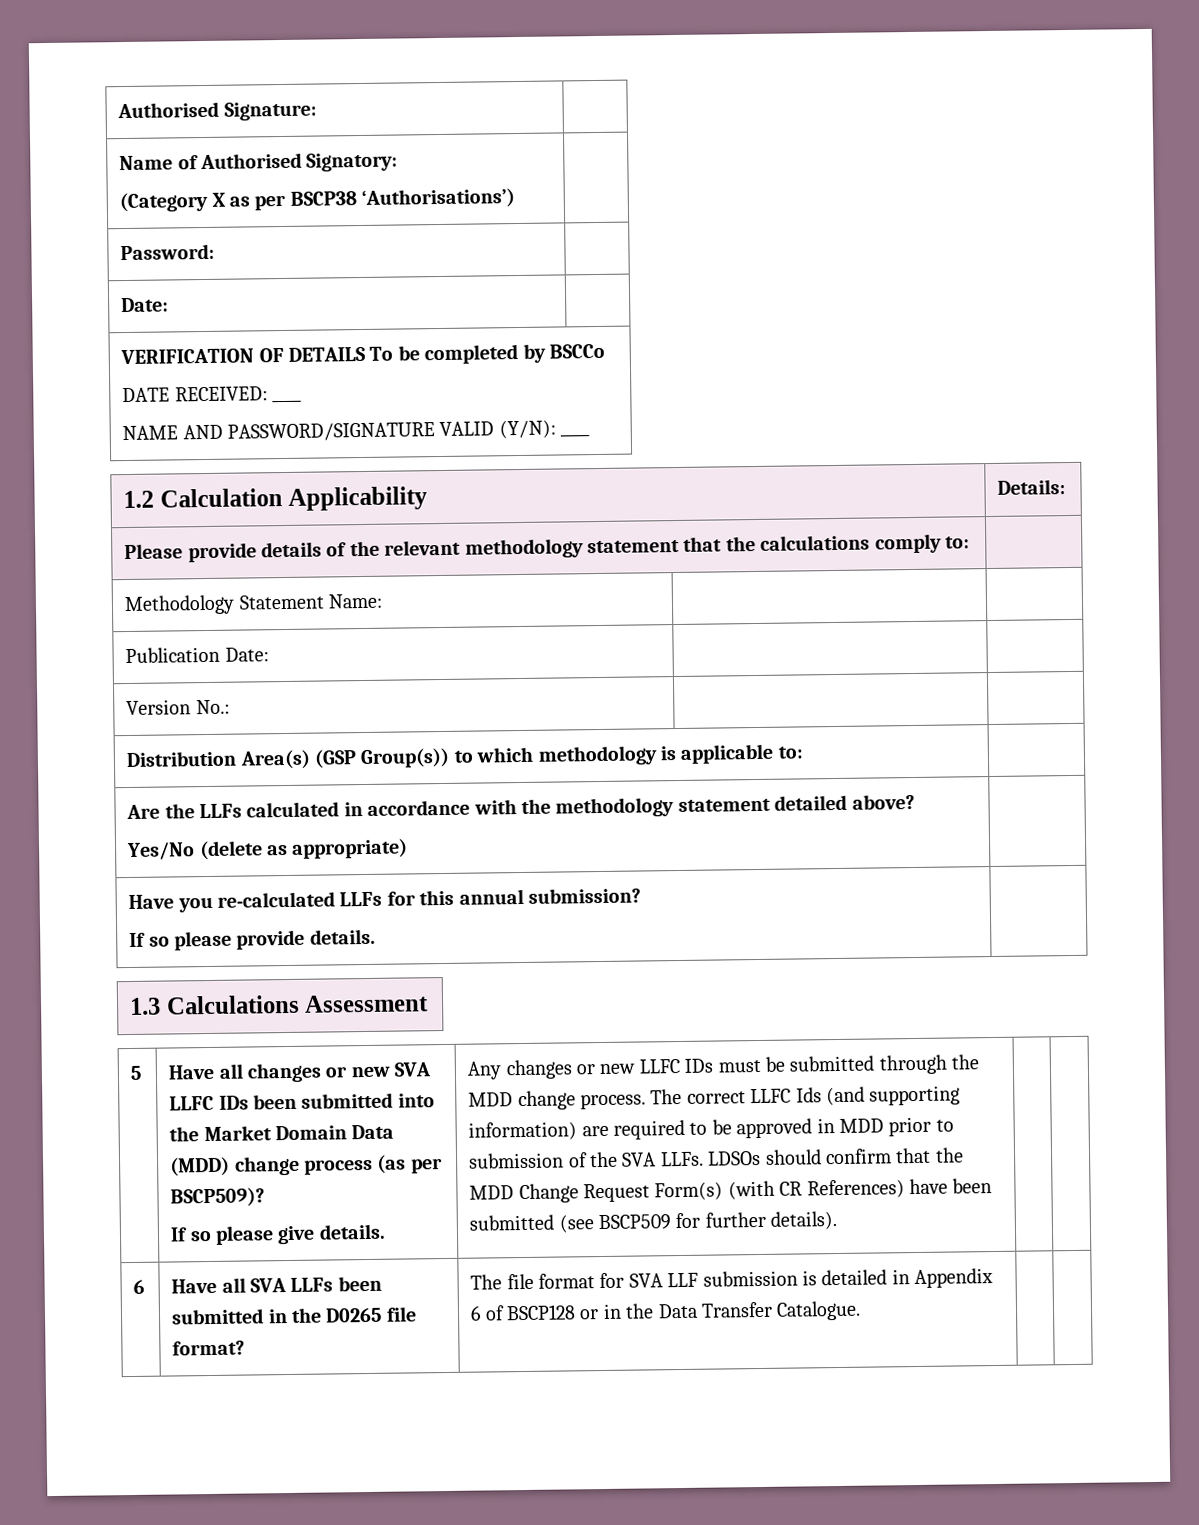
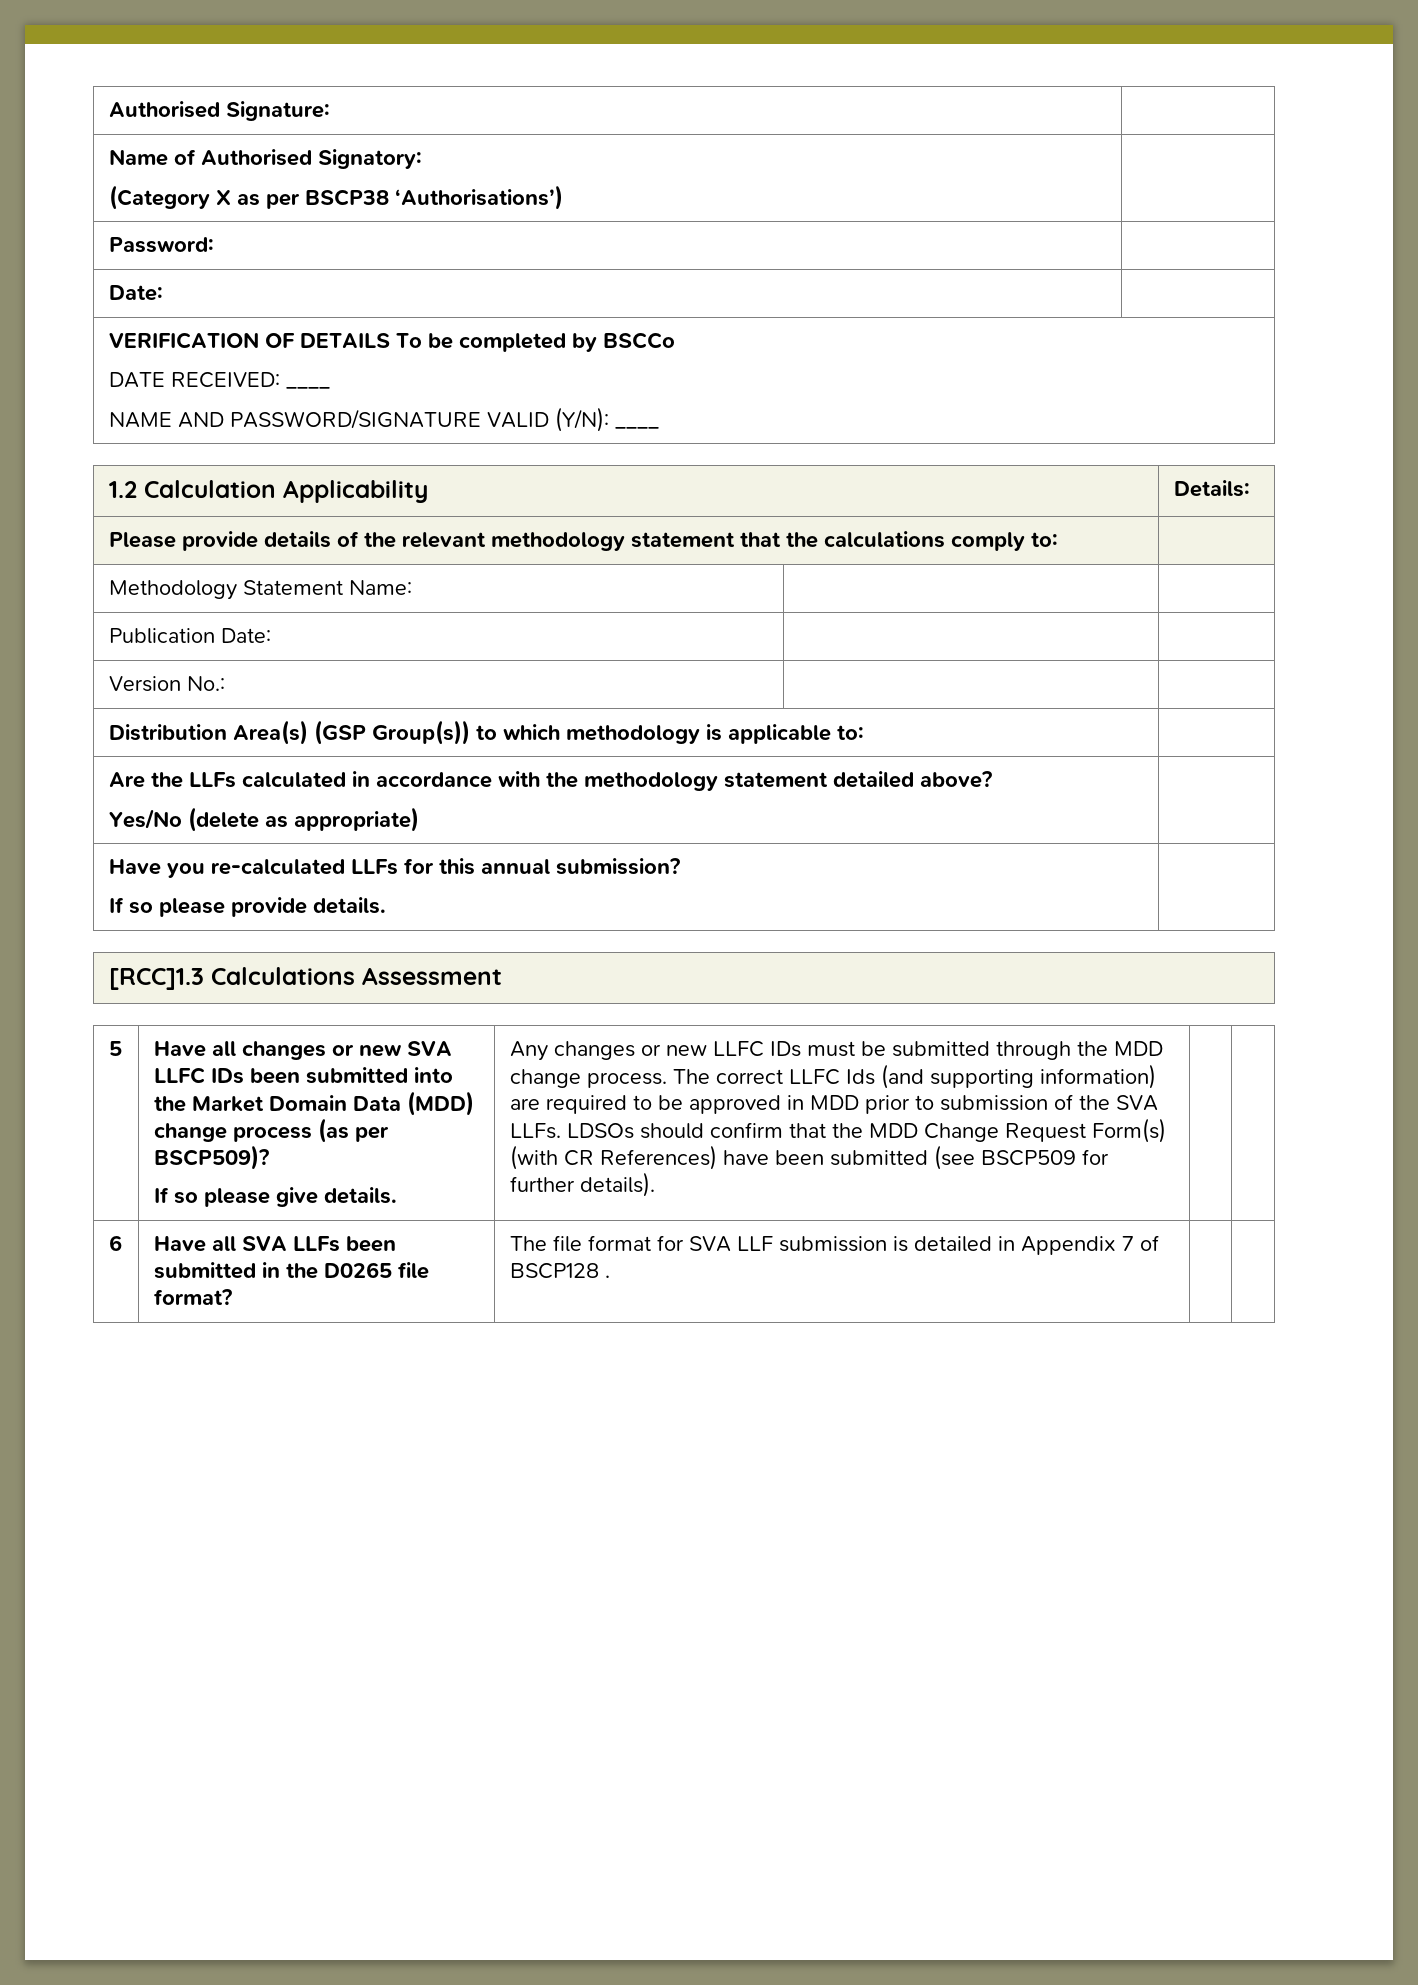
- 1.3 Calculations Assessment
+ [RCC]1.3 Calculations Assessment
- 6 | Have all SVA LLFs been submitted in the D0265 file format? | The file format for SVA LLF submission is detailed in Appendix 6 of BSCP128 or in the Data Transfer Catalogue. | |
+ 6 | Have all SVA LLFs been submitted in the D0265 file format? | The file format for SVA LLF submission is detailed in Appendix 7 of BSCP128 . | |

